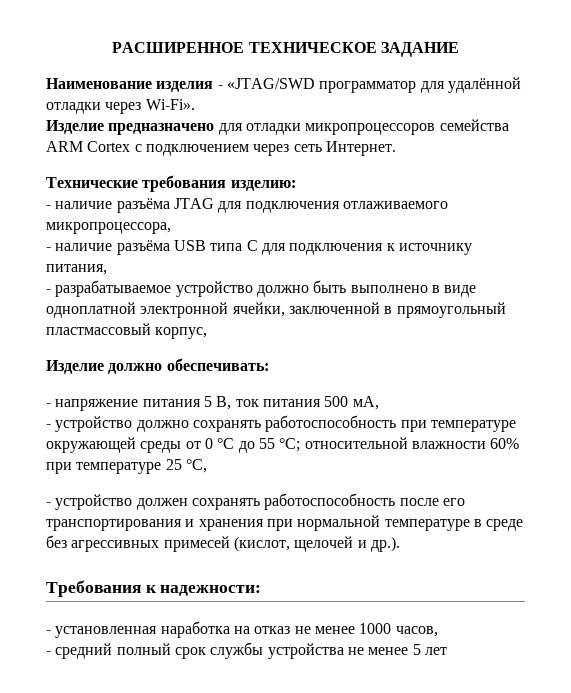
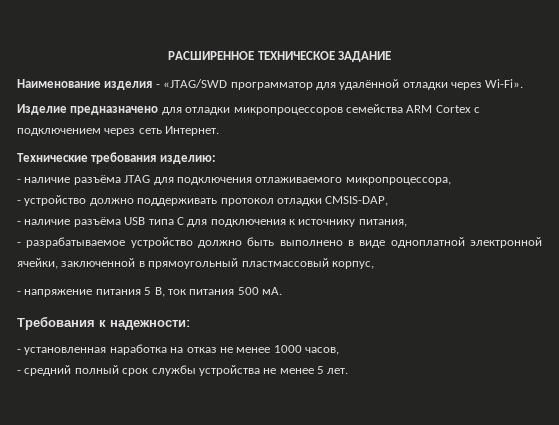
+ - устройство должно поддерживать протокол отладки CMSIS-DAP,
- Изделие должно обеспечивать:
- - напряжение питания 5 В, ток питания 500 мА,
- - устройство должно сохранять работоспособность при температуре окружающей среды от 0 °C до 55 °C; относительной влажности 60% при температуре 25 °C,
- - устройство должен сохранять работоспособность после его транспортирования и хранения при нормальной температуре в среде без агрессивных примесей (кислот, щелочей и др.).
+ - напряжение питания 5 В, ток питания 500 мА.
- - средний полный срок службы устройства не менее 5 лет
+ - средний полный срок службы устройства не менее 5 лет.

